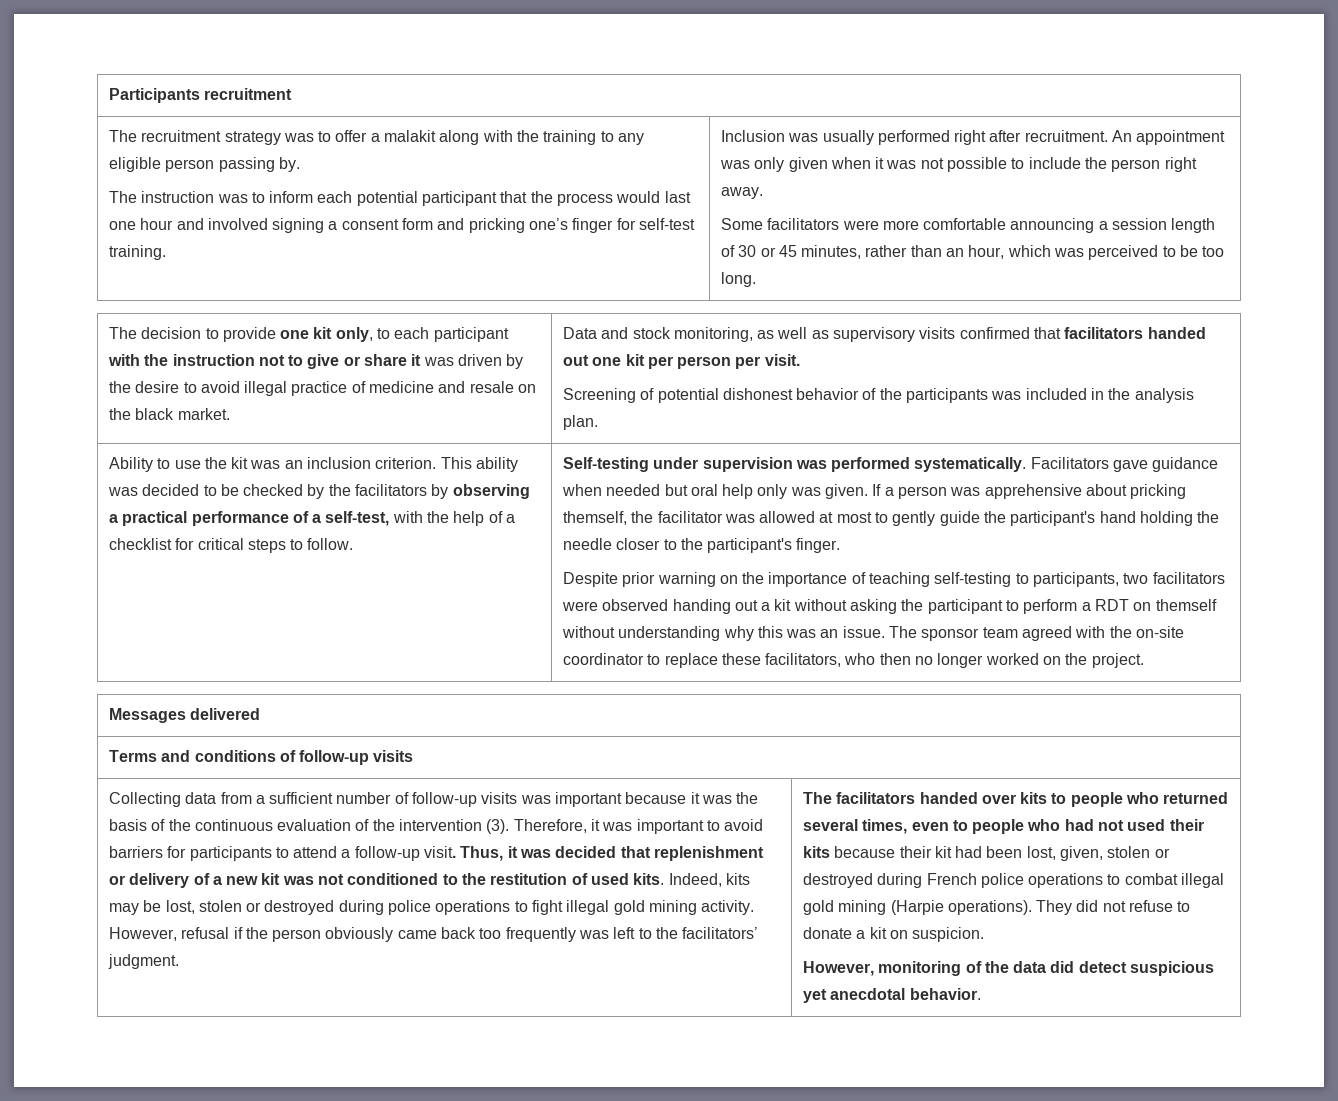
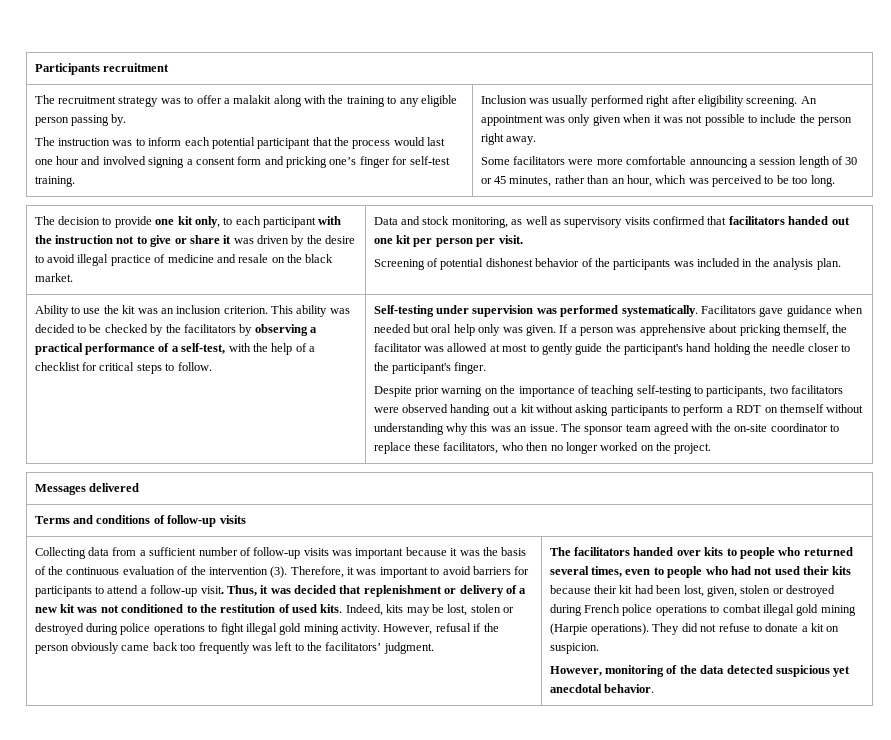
- Inclusion was usually performed right after recruitment.
+ Inclusion was usually performed right after eligibility screening.
- Despite prior warning on the importance of teaching self-testing to participants, two facilitators were observed handing out a kit without asking the participant to perform a RDT on themself without understanding why this was an issue.
+ Despite prior warning on the importance of teaching self-testing to participants, two facilitators were observed handing out a kit without asking participants to perform a RDT on themself without understanding why this was an issue.
- However, monitoring of the data did detect suspicious yet anecdotal behavior.
+ However, monitoring of the data detected suspicious yet anecdotal behavior.

